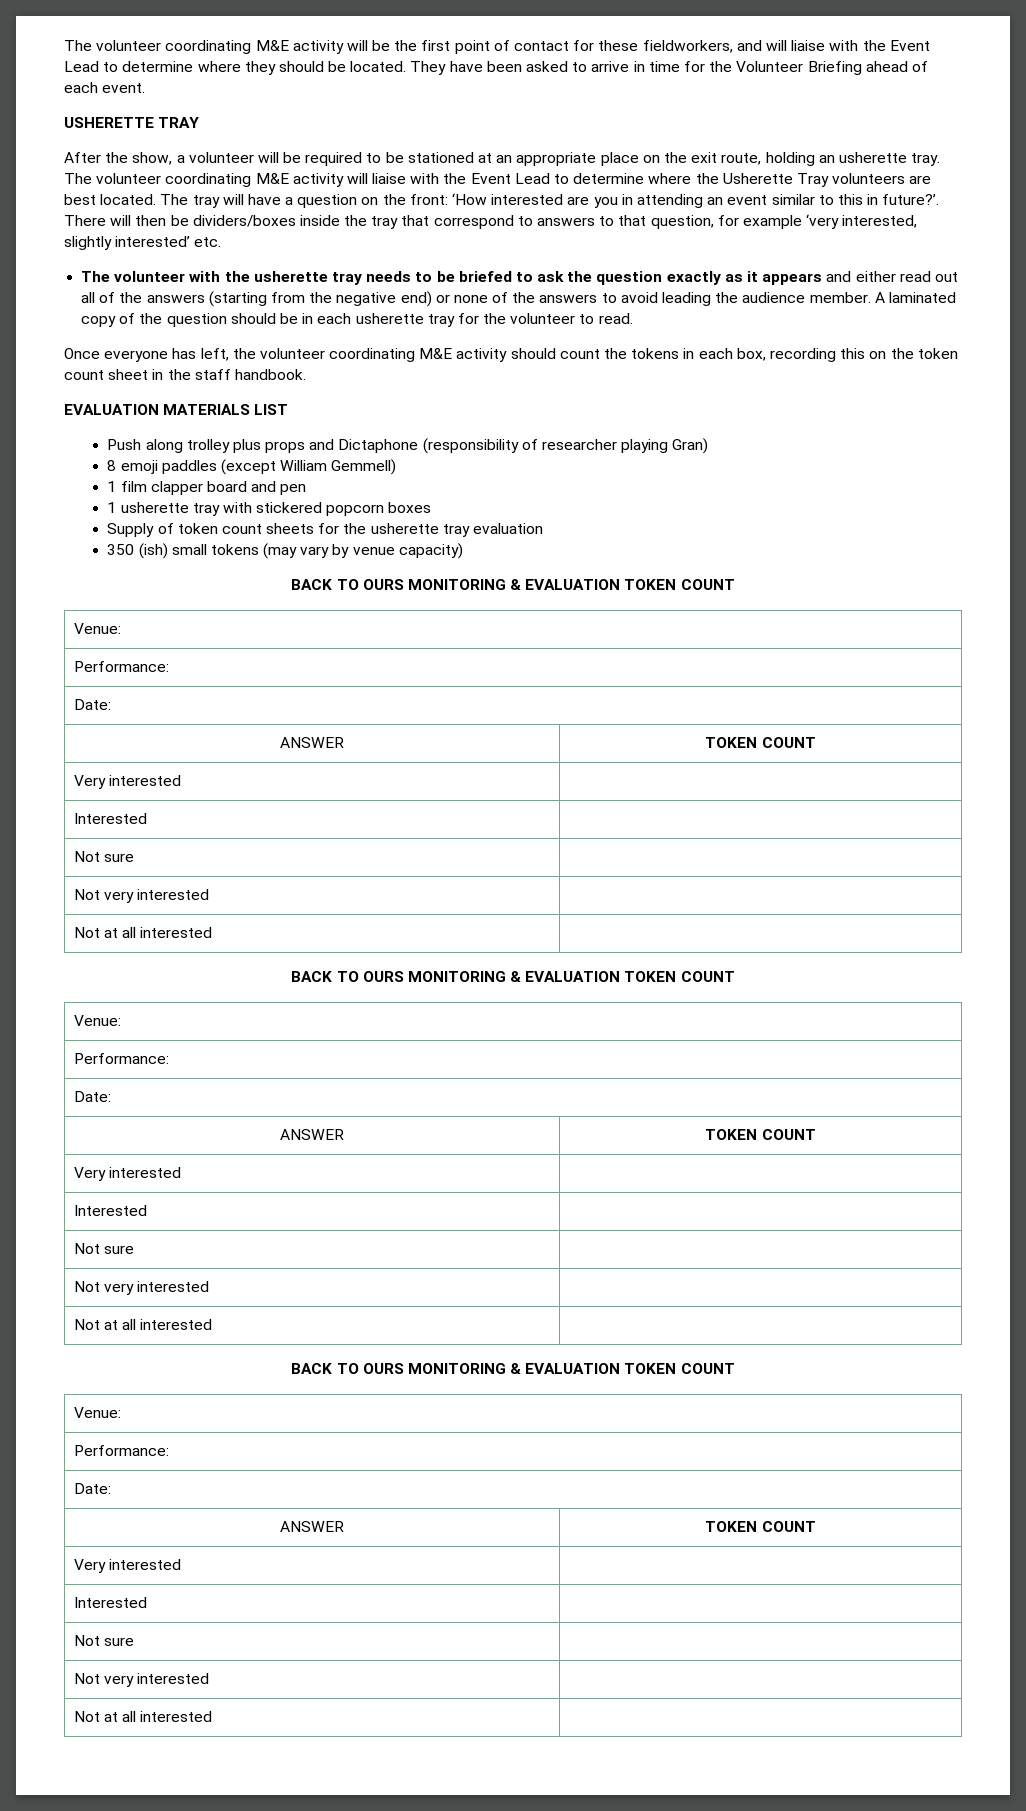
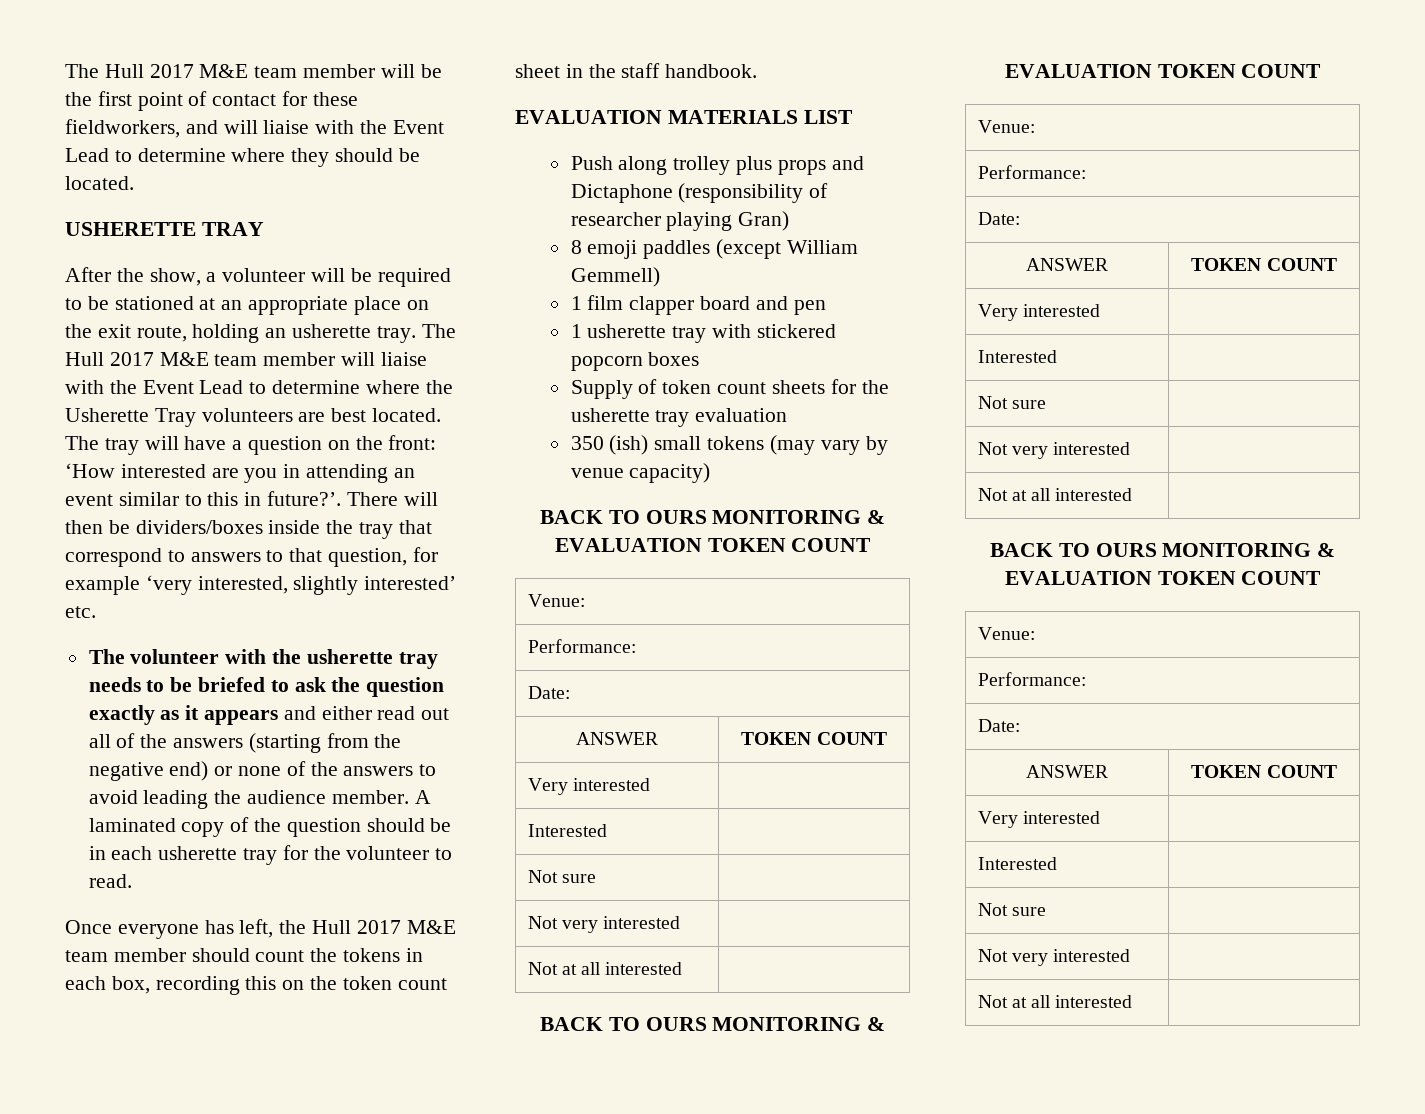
- The volunteer coordinating M&E activity will be the first point of contact for these fieldworkers, and will liaise with the Event Lead to determine where they should be located. They have been asked to arrive in time for the Volunteer Briefing ahead of each event.
+ The Hull 2017 M&E team member will be the first point of contact for these fieldworkers, and will liaise with the Event Lead to determine where they should be located.
- The volunteer coordinating M&E activity will liaise with the Event Lead to determine where the Usherette Tray volunteers are best located.
+ The Hull 2017 M&E team member will liaise with the Event Lead to determine where the Usherette Tray volunteers are best located.
- Once everyone has left, the volunteer coordinating M&E activity should count the tokens in each box, recording this on the token count sheet in the staff handbook.
+ Once everyone has left, the Hull 2017 M&E team member should count the tokens in each box, recording this on the token count sheet in the staff handbook.

